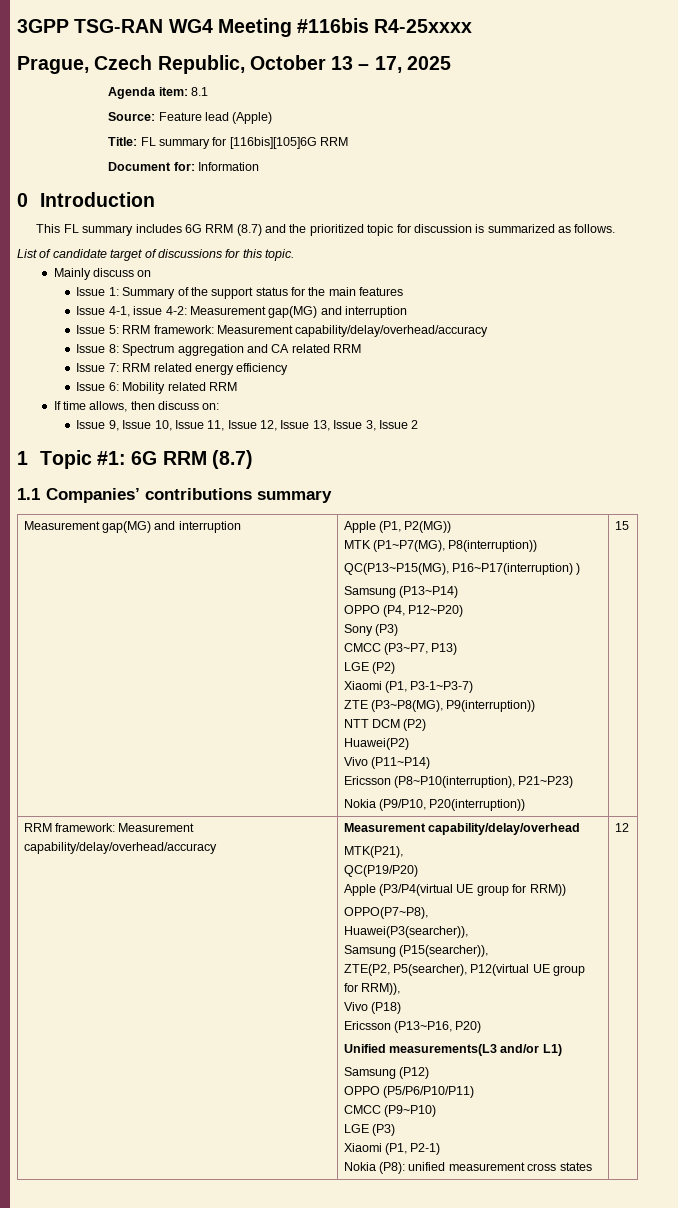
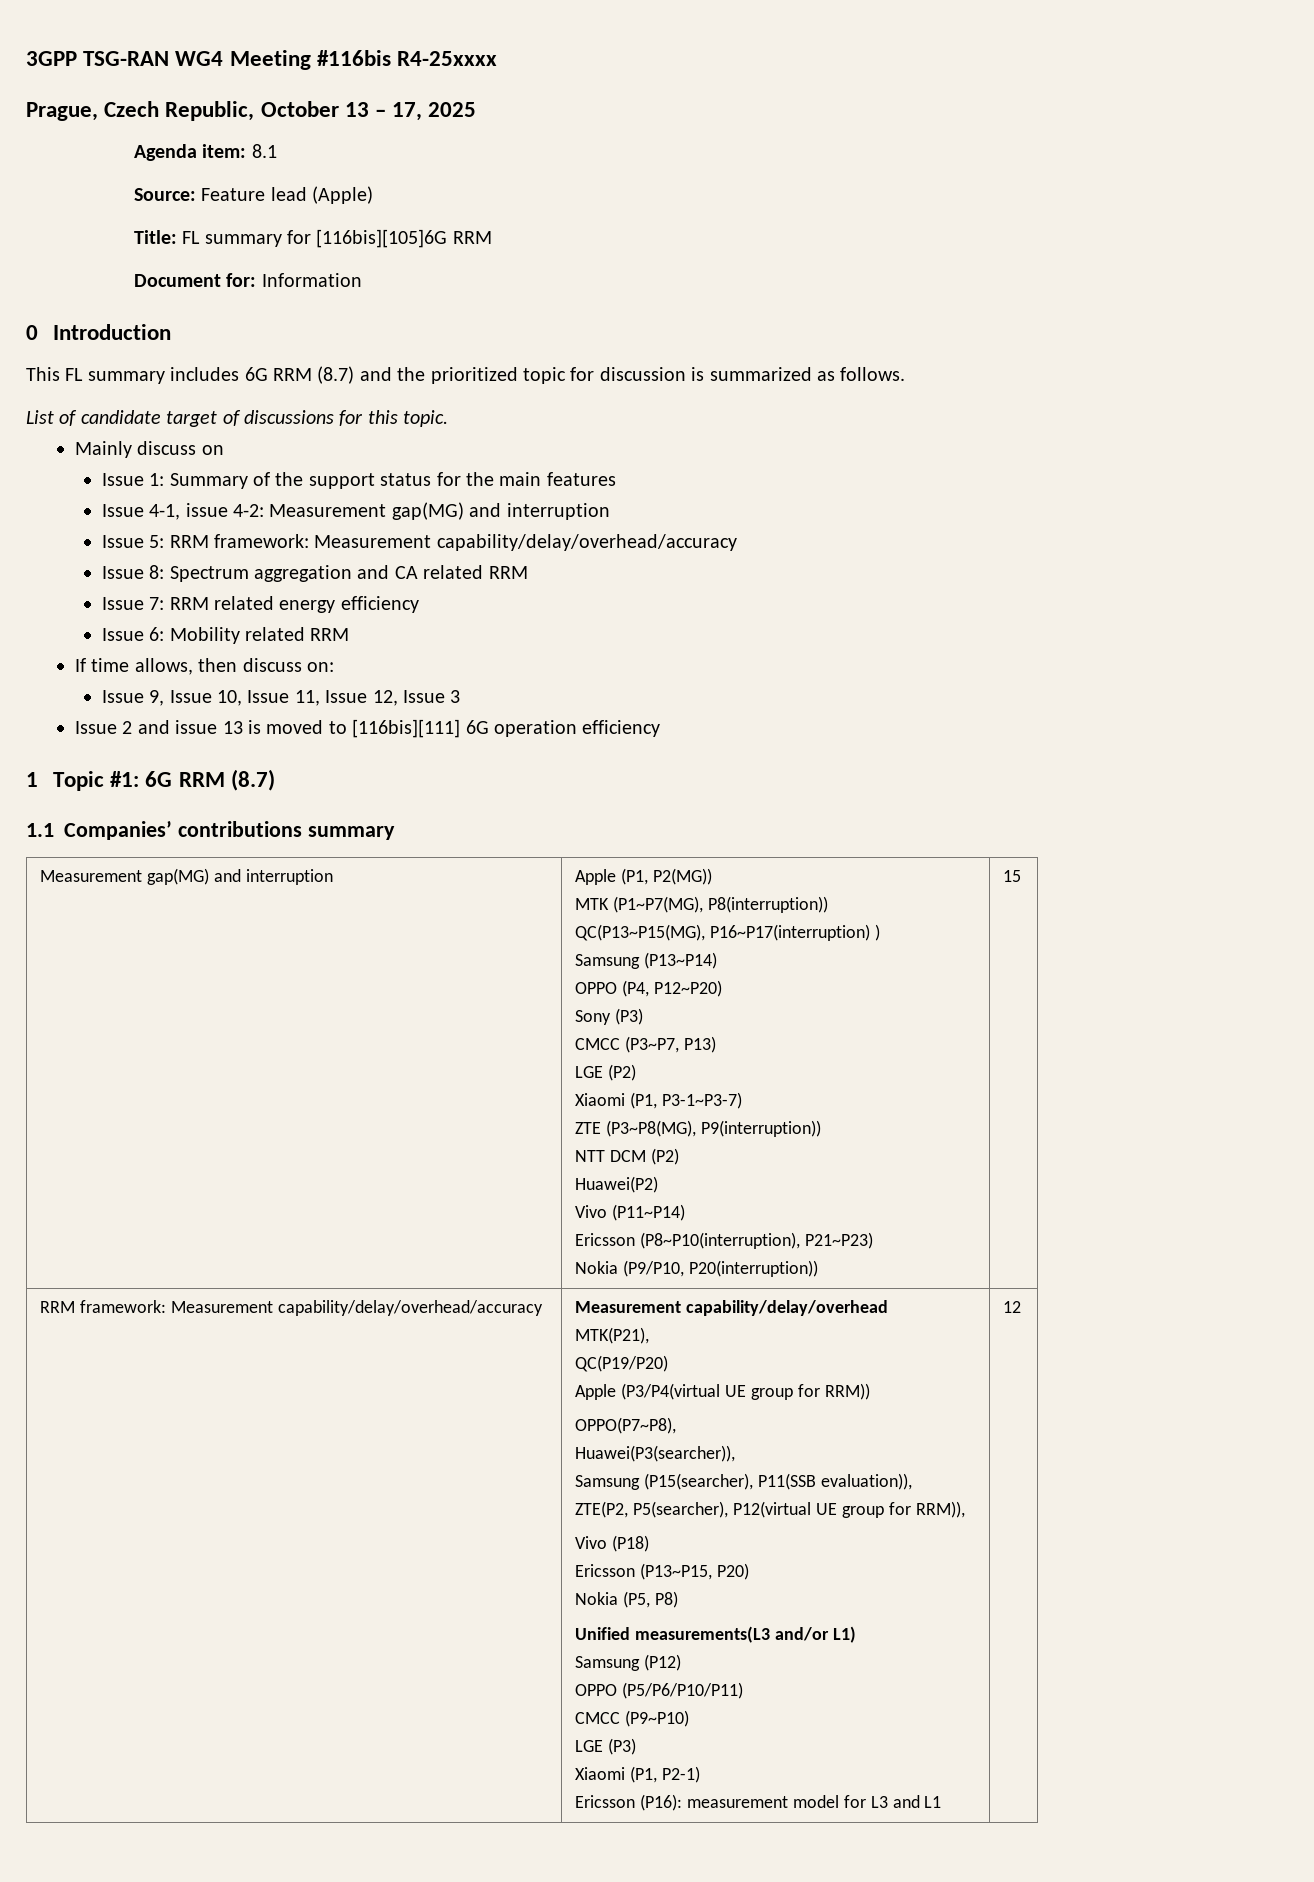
- Issue 9, Issue 10, Issue 11, Issue 12, Issue 13, Issue 3, Issue 2
+ Issue 9, Issue 10, Issue 11, Issue 12, Issue 3
+ Issue 2 and issue 13 is moved to [116bis][111] 6G operation efficiency
- Samsung (P15(searcher)),
+ Samsung (P15(searcher), P11(SSB evaluation)),
- Ericsson (P13~P16, P20)
+ Ericsson (P13~P15, P20)
+ Nokia (P5, P8)
- Nokia (P8): unified measurement cross states
+ Ericsson (P16): measurement model for L3 and L1

